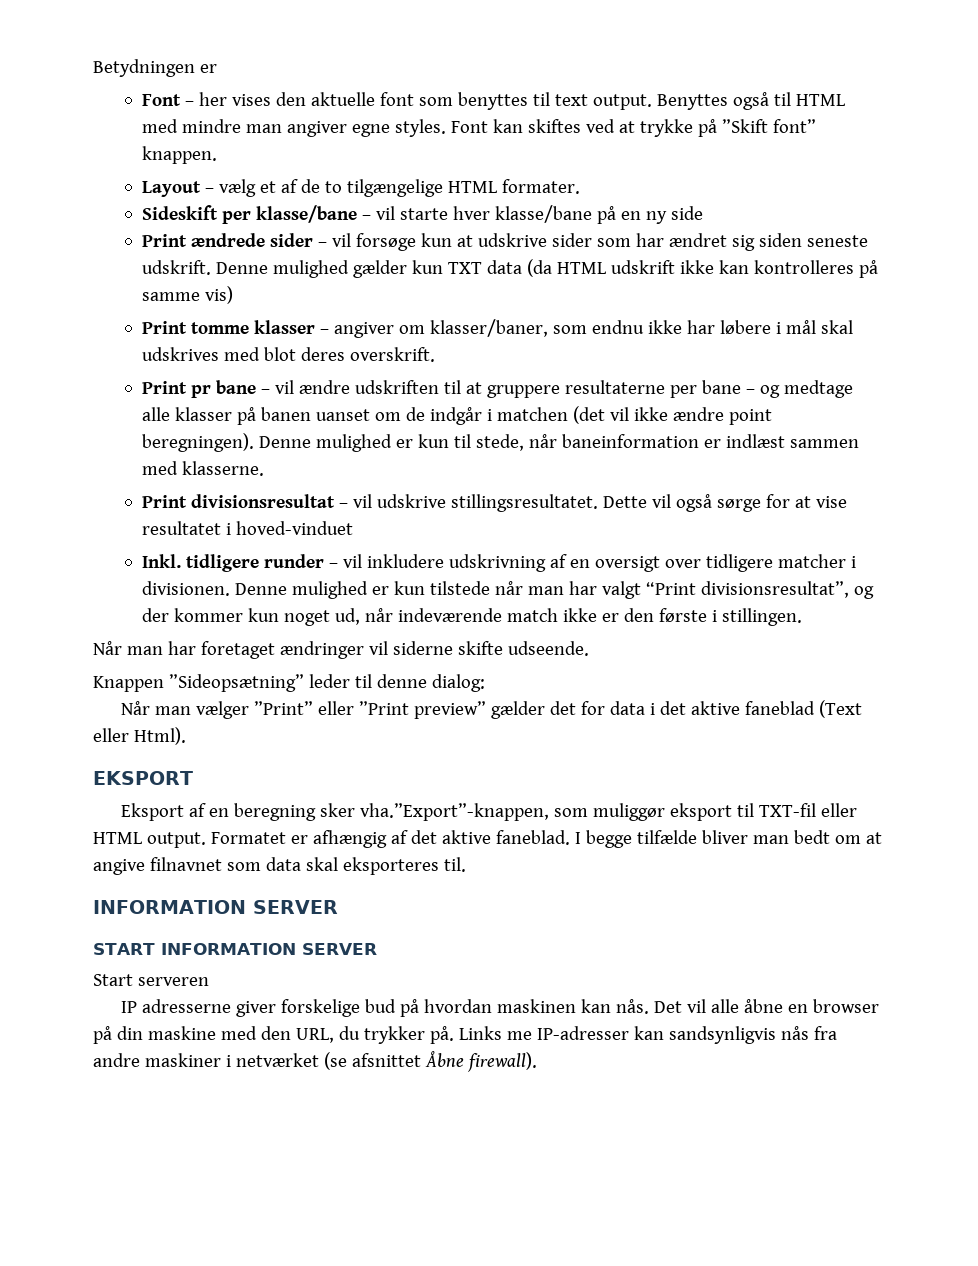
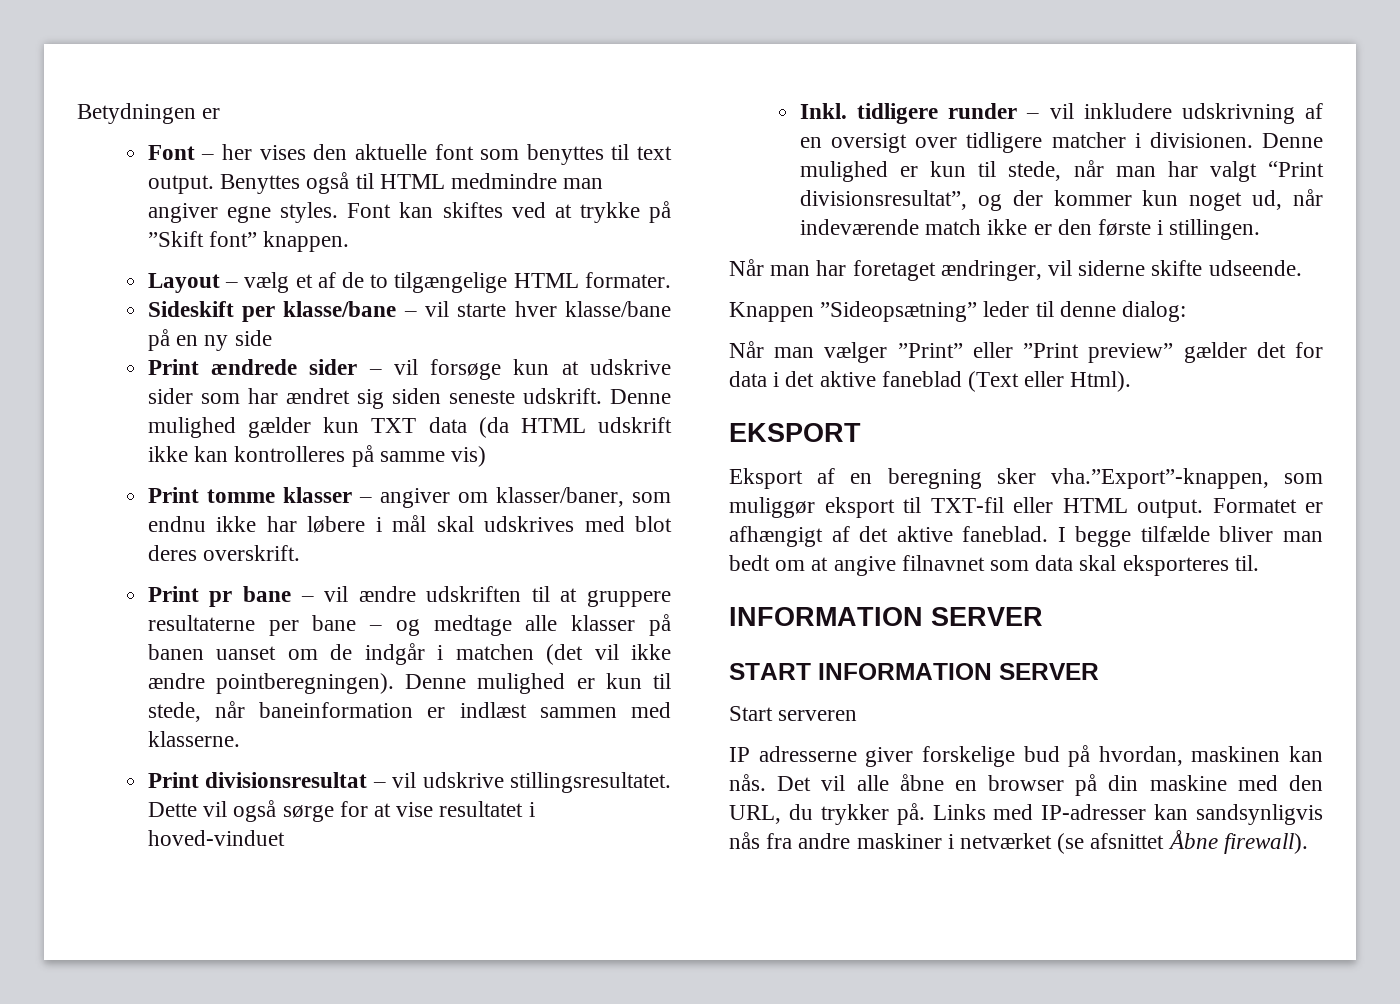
- Benyttes også til HTML med mindre man angiver egne styles.
+ Benyttes også til HTML medmindre man angiver egne styles.
- Print pr bane – vil ændre udskriften til at gruppere resultaterne per bane – og medtage alle klasser på banen uanset om de indgår i matchen (det vil ikke ændre point beregningen).
+ Print pr bane – vil ændre udskriften til at gruppere resultaterne per bane – og medtage alle klasser på banen uanset om de indgår i matchen (det vil ikke ændre pointberegningen).
- Denne mulighed er kun tilstede når man har valgt “Print divisionsresultat”, og der kommer kun noget ud, når indeværende match ikke er den første i stillingen.
+ Denne mulighed er kun til stede, når man har valgt “Print divisionsresultat”, og der kommer kun noget ud, når indeværende match ikke er den første i stillingen.
- Når man har foretaget ændringer vil siderne skifte udseende.
+ Når man har foretaget ændringer, vil siderne skifte udseende.
- Formatet er afhængig af det aktive faneblad.
+ Formatet er afhængigt af det aktive faneblad.
- IP adresserne giver forskelige bud på hvordan maskinen kan nås.
+ IP adresserne giver forskelige bud på hvordan, maskinen kan nås.
- Links me IP-adresser kan sandsynligvis nås fra andre maskiner i netværket (se afsnittet Åbne firewall).
+ Links med IP-adresser kan sandsynligvis nås fra andre maskiner i netværket (se afsnittet Åbne firewall).

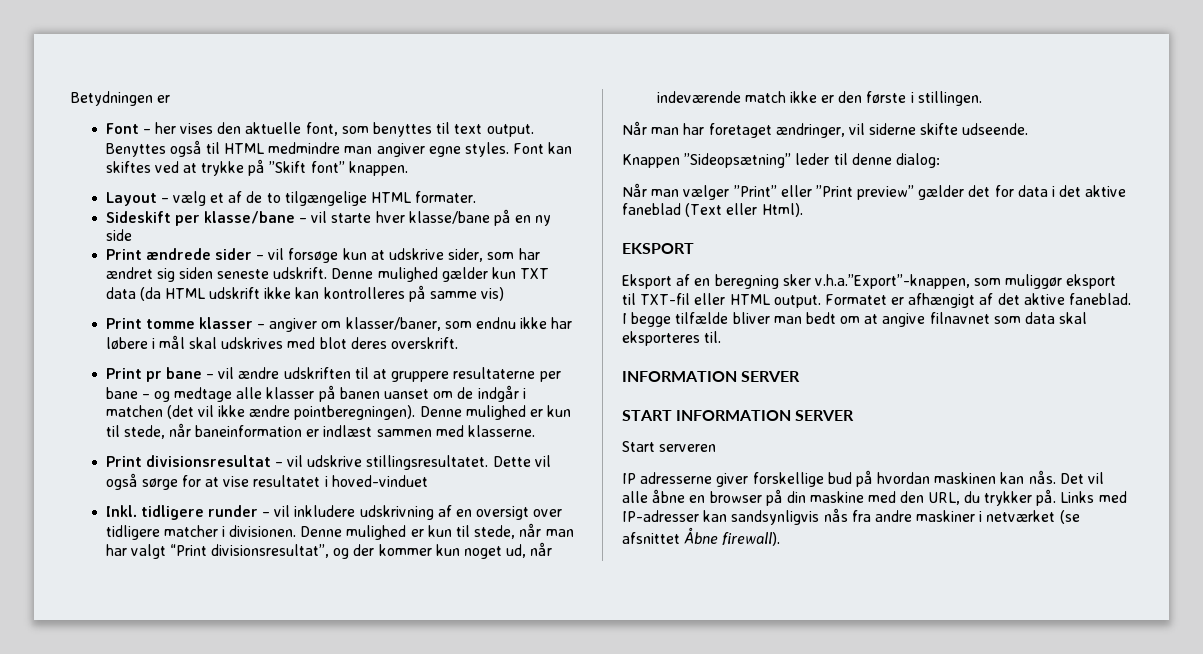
- Font – her vises den aktuelle font som benyttes til text output.
+ Font – her vises den aktuelle font, som benyttes til text output.
- Print ændrede sider – vil forsøge kun at udskrive sider som har ændret sig siden seneste udskrift.
+ Print ændrede sider – vil forsøge kun at udskrive sider, som har ændret sig siden seneste udskrift.
- Eksport af en beregning sker vha.”Export”-knappen, som muliggør eksport til TXT-fil eller HTML output.
+ Eksport af en beregning sker v.h.a.”Export”-knappen, som muliggør eksport til TXT-fil eller HTML output.
- IP adresserne giver forskelige bud på hvordan, maskinen kan nås.
+ IP adresserne giver forskellige bud på hvordan maskinen kan nås.

